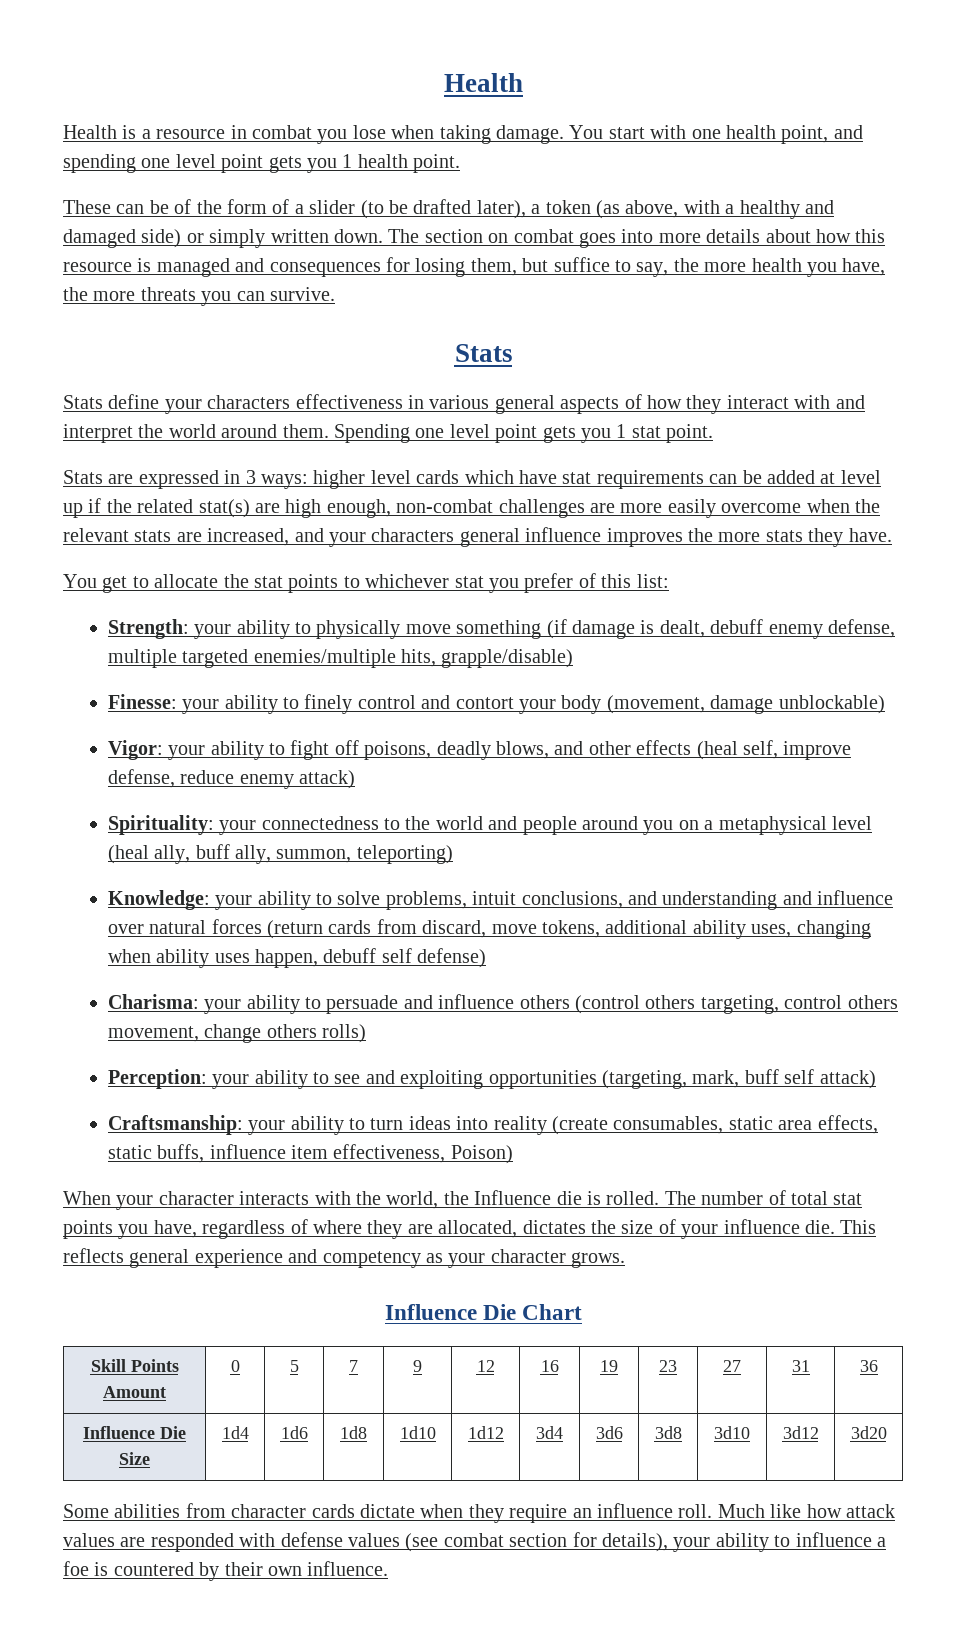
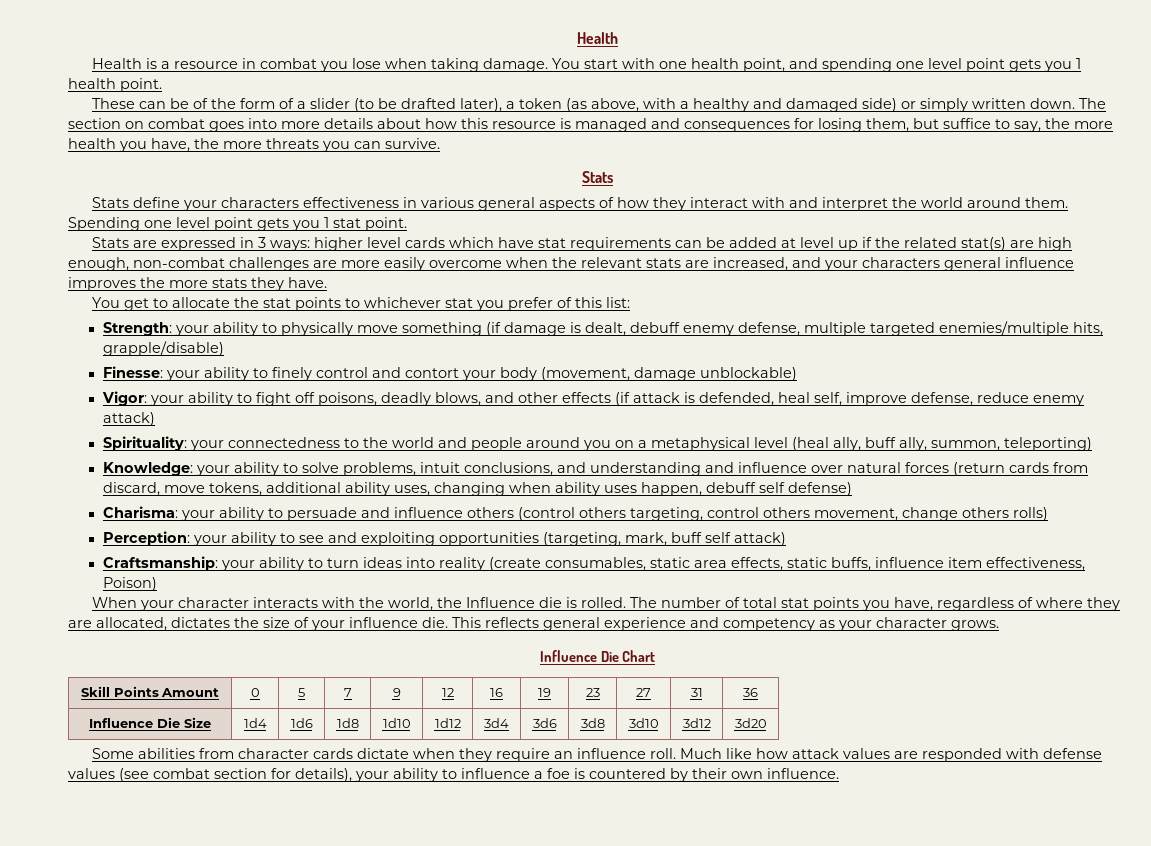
- Vigor: your ability to fight off poisons, deadly blows, and other effects (heal self, improve defense, reduce enemy attack)
+ Vigor: your ability to fight off poisons, deadly blows, and other effects (if attack is defended, heal self, improve defense, reduce enemy attack)

